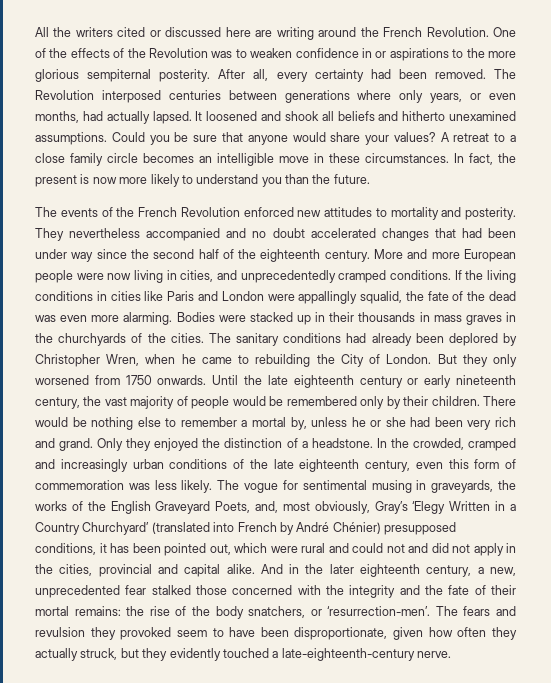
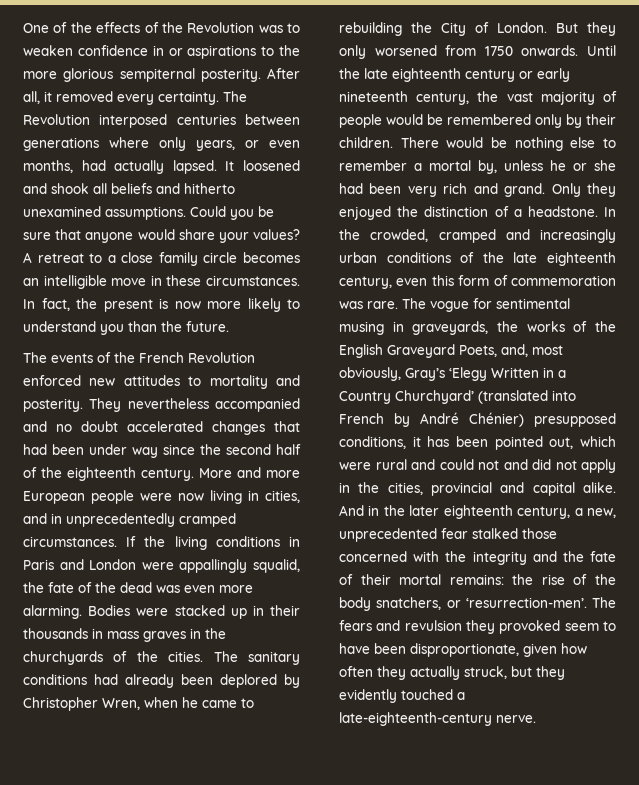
- All the writers cited or discussed here are writing around the French Revolution.
- After all, every certainty had been removed.
+ After all, it removed every certainty.
- More and more European people were now living in cities, and unprecedentedly cramped conditions.
+ More and more European people were now living in cities, and in unprecedentedly cramped circumstances.
- If the living conditions in cities like Paris and London were appallingly squalid, the fate of the dead was even more alarming.
+ If the living conditions in Paris and London were appallingly squalid, the fate of the dead was even more alarming.
- In the crowded, cramped and increasingly urban conditions of the late eighteenth century, even this form of commemoration was less likely.
+ In the crowded, cramped and increasingly urban conditions of the late eighteenth century, even this form of commemoration was rare.

